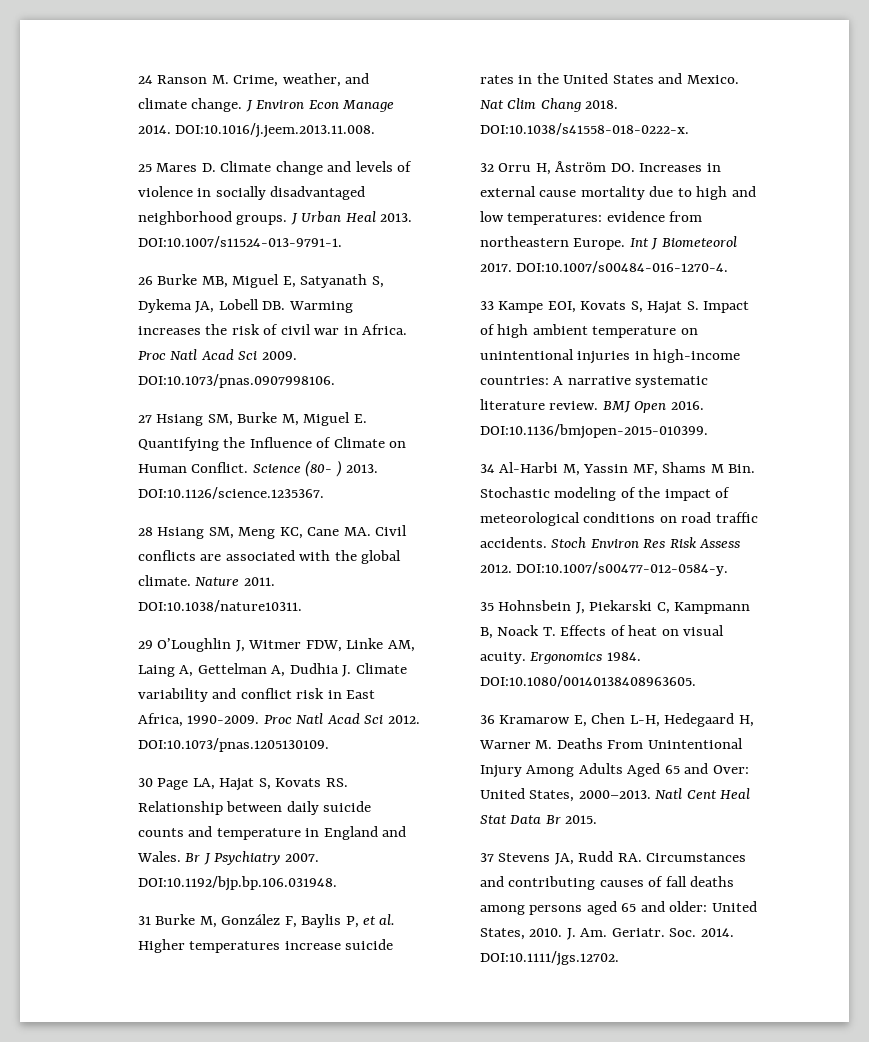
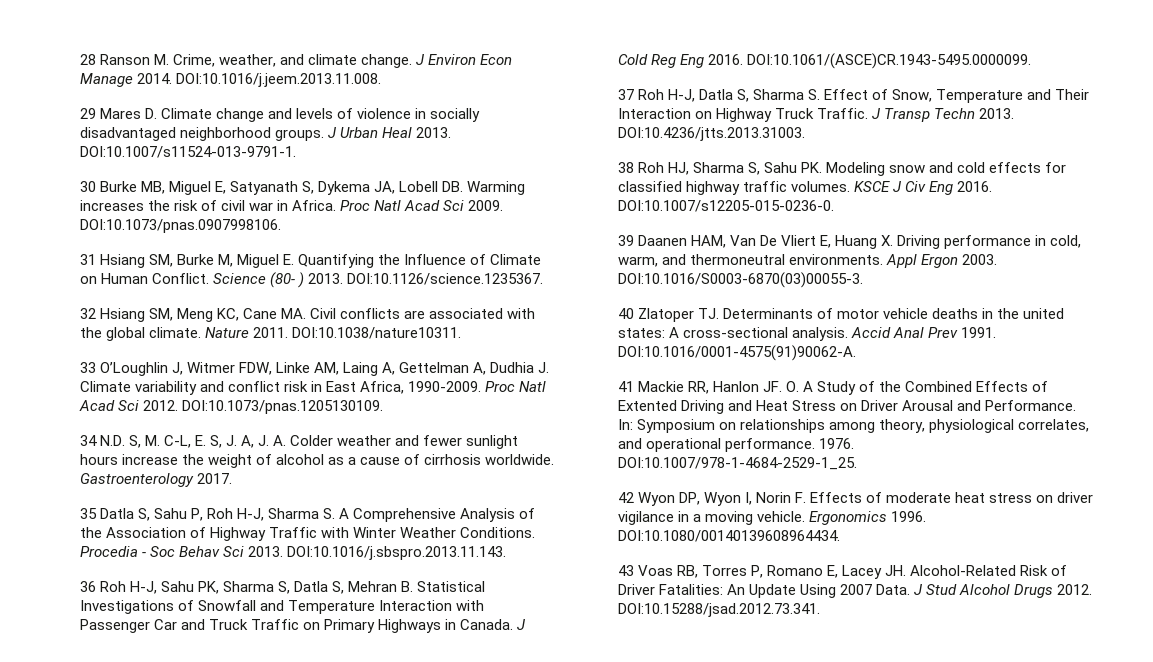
- 24 Ranson M. Crime, weather, and climate change.
+ 28 Ranson M. Crime, weather, and climate change.
- 25 Mares D. Climate change and levels of violence in socially disadvantaged neighborhood groups.
+ 29 Mares D. Climate change and levels of violence in socially disadvantaged neighborhood groups.
- 26 Burke MB, Miguel E, Satyanath S, Dykema JA, Lobell DB. Warming increases the risk of civil war in Africa.
+ 30 Burke MB, Miguel E, Satyanath S, Dykema JA, Lobell DB. Warming increases the risk of civil war in Africa.
- 27 Hsiang SM, Burke M, Miguel E. Quantifying the Influence of Climate on Human Conflict.
+ 31 Hsiang SM, Burke M, Miguel E. Quantifying the Influence of Climate on Human Conflict.
- 28 Hsiang SM, Meng KC, Cane MA. Civil conflicts are associated with the global climate.
+ 32 Hsiang SM, Meng KC, Cane MA. Civil conflicts are associated with the global climate.
- 29 O’Loughlin J, Witmer FDW, Linke AM, Laing A, Gettelman A, Dudhia J. Climate variability and conflict risk in East Africa, 1990-2009.
+ 33 O’Loughlin J, Witmer FDW, Linke AM, Laing A, Gettelman A, Dudhia J. Climate variability and conflict risk in East Africa, 1990-2009.
- 30 Page LA, Hajat S, Kovats RS. Relationship between daily suicide counts and temperature in England and Wales. Br J Psychiatry 2007. DOI:10.1192/bjp.bp.106.031948.
- 31 Burke M, González F, Baylis P, et al. Higher temperatures increase suicide rates in the United States and Mexico. Nat Clim Chang 2018. DOI:10.1038/s41558-018-0222-x.
- 32 Orru H, Åström DO. Increases in external cause mortality due to high and low temperatures: evidence from northeastern Europe. Int J Biometeorol 2017. DOI:10.1007/s00484-016-1270-4.
- 33 Kampe EOI, Kovats S, Hajat S. Impact of high ambient temperature on unintentional injuries in high-income countries: A narrative systematic literature review. BMJ Open 2016. DOI:10.1136/bmjopen-2015-010399.
- 34 Al-Harbi M, Yassin MF, Shams M Bin. Stochastic modeling of the impact of meteorological conditions on road traffic accidents. Stoch Environ Res Risk Assess 2012. DOI:10.1007/s00477-012-0584-y.
- 35 Hohnsbein J, Piekarski C, Kampmann B, Noack T. Effects of heat on visual acuity. Ergonomics 1984. DOI:10.1080/00140138408963605.
- 36 Kramarow E, Chen L-H, Hedegaard H, Warner M. Deaths From Unintentional Injury Among Adults Aged 65 and Over: United States, 2000–2013. Natl Cent Heal Stat Data Br 2015.
- 37 Stevens JA, Rudd RA. Circumstances and contributing causes of fall deaths among persons aged 65 and older: United States, 2010. J. Am. Geriatr. Soc. 2014. DOI:10.1111/jgs.12702.
+ 34 N.D. S, M. C-L, E. S, J. A, J. A. Colder weather and fewer sunlight hours increase the weight of alcohol as a cause of cirrhosis worldwide. Gastroenterology 2017.
+ 35 Datla S, Sahu P, Roh H-J, Sharma S. A Comprehensive Analysis of the Association of Highway Traffic with Winter Weather Conditions. Procedia - Soc Behav Sci 2013. DOI:10.1016/j.sbspro.2013.11.143.
+ 36 Roh H-J, Sahu PK, Sharma S, Datla S, Mehran B. Statistical Investigations of Snowfall and Temperature Interaction with Passenger Car and Truck Traffic on Primary Highways in Canada. J Cold Reg Eng 2016. DOI:10.1061/(ASCE)CR.1943-5495.0000099.
+ 37 Roh H-J, Datla S, Sharma S. Effect of Snow, Temperature and Their Interaction on Highway Truck Traffic. J Transp Techn 2013. DOI:10.4236/jtts.2013.31003.
+ 38 Roh HJ, Sharma S, Sahu PK. Modeling snow and cold effects for classified highway traffic volumes. KSCE J Civ Eng 2016. DOI:10.1007/s12205-015-0236-0.
+ 39 Daanen HAM, Van De Vliert E, Huang X. Driving performance in cold, warm, and thermoneutral environments. Appl Ergon 2003. DOI:10.1016/S0003-6870(03)00055-3.
+ 40 Zlatoper TJ. Determinants of motor vehicle deaths in the united states: A cross-sectional analysis. Accid Anal Prev 1991. DOI:10.1016/0001-4575(91)90062-A.
+ 41 Mackie RR, Hanlon JF. O. A Study of the Combined Effects of Extented Driving and Heat Stress on Driver Arousal and Performance. In: Symposium on relationships among theory, physiological correlates, and operational performance. 1976. DOI:10.1007/978-1-4684-2529-1_25.
+ 42 Wyon DP, Wyon I, Norin F. Effects of moderate heat stress on driver vigilance in a moving vehicle. Ergonomics 1996. DOI:10.1080/00140139608964434.
+ 43 Voas RB, Torres P, Romano E, Lacey JH. Alcohol-Related Risk of Driver Fatalities: An Update Using 2007 Data. J Stud Alcohol Drugs 2012. DOI:10.15288/jsad.2012.73.341.

